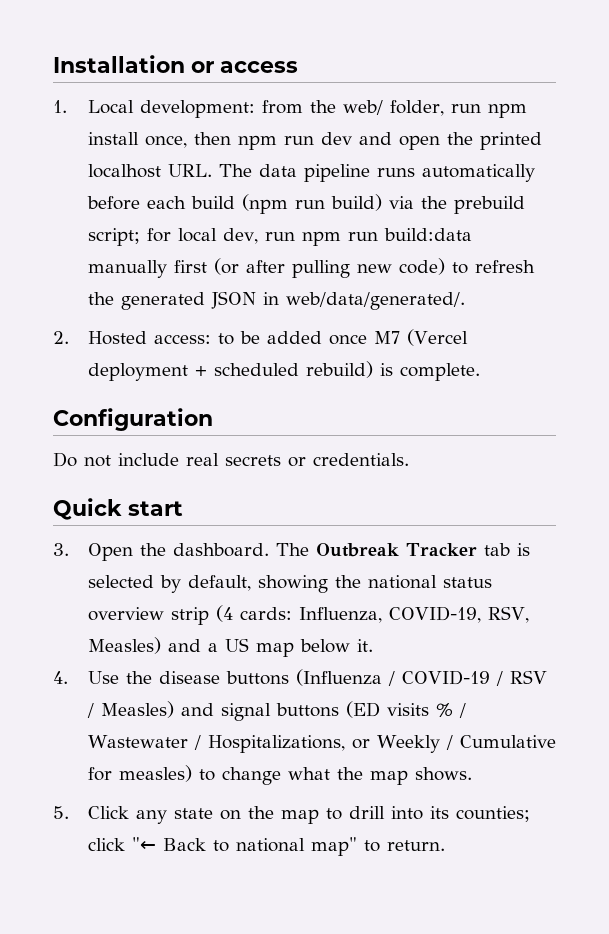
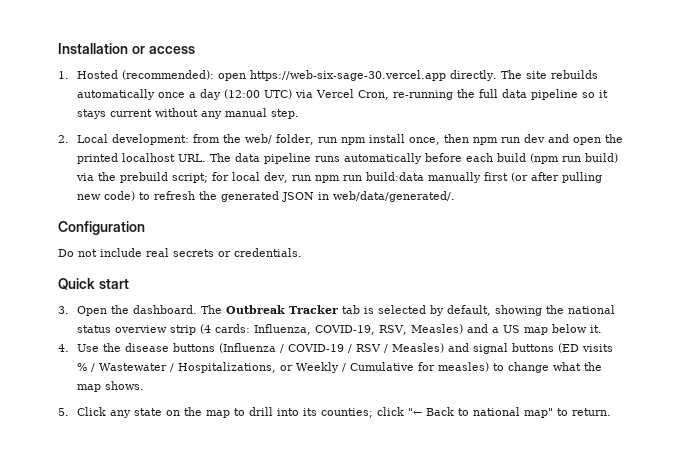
- 1. Local development: from the web/ folder, run npm install once, then npm run dev and open the printed localhost URL. The data pipeline runs automatically before each build (npm run build) via the prebuild script; for local dev, run npm run build:data manually first (or after pulling new code) to refresh the generated JSON in web/data/generated/.
+ 1. Hosted (recommended): open https://web-six-sage-30.vercel.app directly. The site rebuilds automatically once a day (12:00 UTC) via Vercel Cron, re-running the full data pipeline so it stays current without any manual step.
+ 2. Local development: from the web/ folder, run npm install once, then npm run dev and open the printed localhost URL. The data pipeline runs automatically before each build (npm run build) via the prebuild script; for local dev, run npm run build:data manually first (or after pulling new code) to refresh the generated JSON in web/data/generated/.
- 2. Hosted access: to be added once M7 (Vercel deployment + scheduled rebuild) is complete.

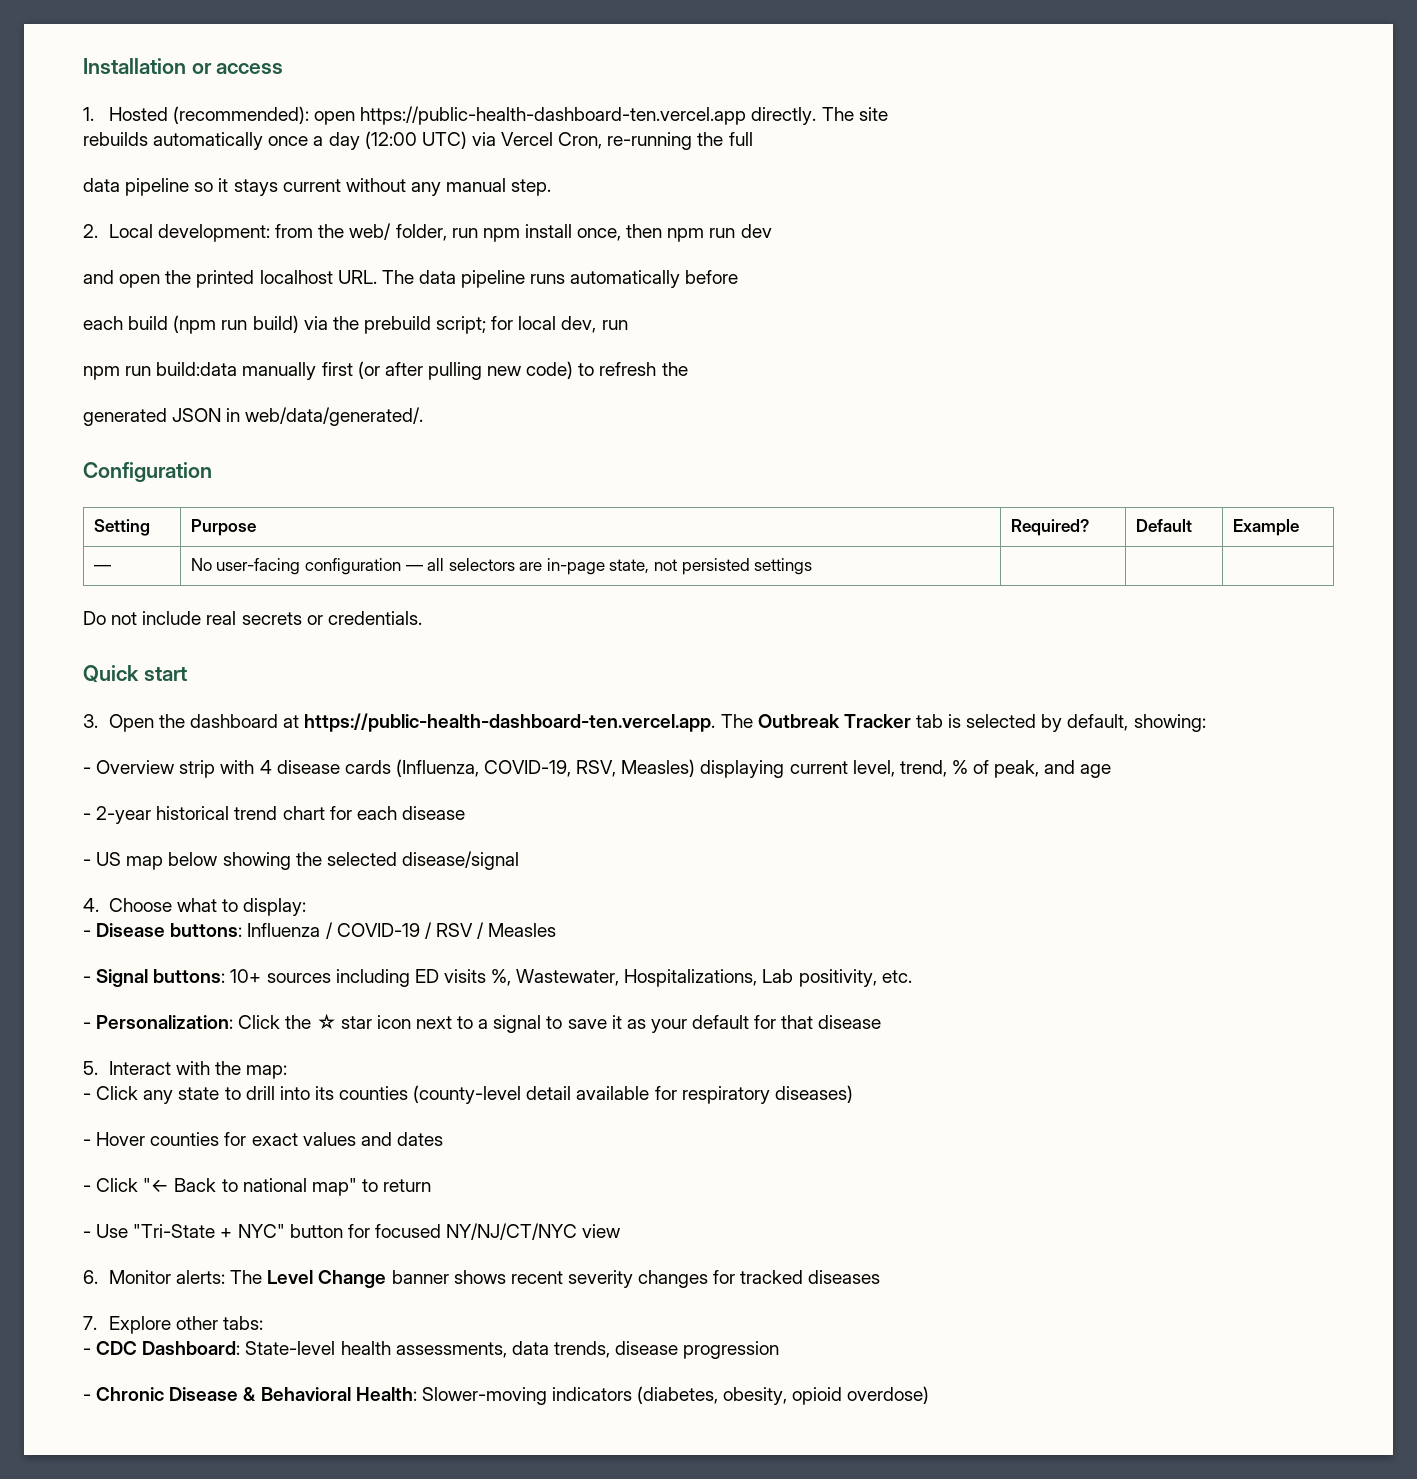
- 1. Hosted (recommended): open https://web-six-sage-30.vercel.app directly.
+ 1. Hosted (recommended): open https://public-health-dashboard-ten.vercel.app directly.
- The site rebuilds automatically once a day (12:00 UTC) via Vercel Cron, re-running the full data pipeline so it stays current without any manual step.
+ The site
+ rebuilds automatically once a day (12:00 UTC) via Vercel Cron, re-running the full
+ data pipeline so it stays current without any manual step.
- 2. Local development: from the web/ folder, run npm install once, then npm run dev and open the printed localhost URL. The data pipeline runs automatically before each build (npm run build) via the prebuild script; for local dev, run npm run build:data manually first (or after pulling new code) to refresh the generated JSON in web/data/generated/.
+ 2. Local development: from the web/ folder, run npm install once, then npm run dev
+ and open the printed localhost URL. The data pipeline runs automatically before
+ each build (npm run build) via the prebuild script; for local dev, run
+ npm run build:data manually first (or after pulling new code) to refresh the
+ generated JSON in web/data/generated/.
+ Setting | Purpose | Required? | Default | Example
+ — | No user-facing configuration — all selectors are in-page state, not persisted settings | | |
- 3. Open the dashboard. The Outbreak Tracker tab is selected by default, showing the national status overview strip (4 cards: Influenza, COVID-19, RSV, Measles) and a US map below it.
- 4. Use the disease buttons (Influenza / COVID-19 / RSV / Measles) and signal buttons (ED visits % / Wastewater / Hospitalizations, or Weekly / Cumulative for measles) to change what the map shows.
- 5. Click any state on the map to drill into its counties; click "← Back to national map" to return.
+ 3. Open the dashboard at https://public-health-dashboard-ten.vercel.app. The Outbreak Tracker tab is selected by default, showing:
+ - Overview strip with 4 disease cards (Influenza, COVID-19, RSV, Measles) displaying current level, trend, % of peak, and age
+ - 2-year historical trend chart for each disease
+ - US map below showing the selected disease/signal
+ 4. Choose what to display:
+ - Disease buttons: Influenza / COVID-19 / RSV / Measles
+ - Signal buttons: 10+ sources including ED visits %, Wastewater, Hospitalizations, Lab positivity, etc.
+ - Personalization: Click the ☆ star icon next to a signal to save it as your default for that disease
+ 5. Interact with the map:
+ - Click any state to drill into its counties (county-level detail available for respiratory diseases)
+ - Hover counties for exact values and dates
+ - Click "← Back to national map" to return
+ - Use "Tri-State + NYC" button for focused NY/NJ/CT/NYC view
+ 6. Monitor alerts: The Level Change banner shows recent severity changes for tracked diseases
+ 7. Explore other tabs:
+ - CDC Dashboard: State-level health assessments, data trends, disease progression
+ - Chronic Disease & Behavioral Health: Slower-moving indicators (diabetes, obesity, opioid overdose)

